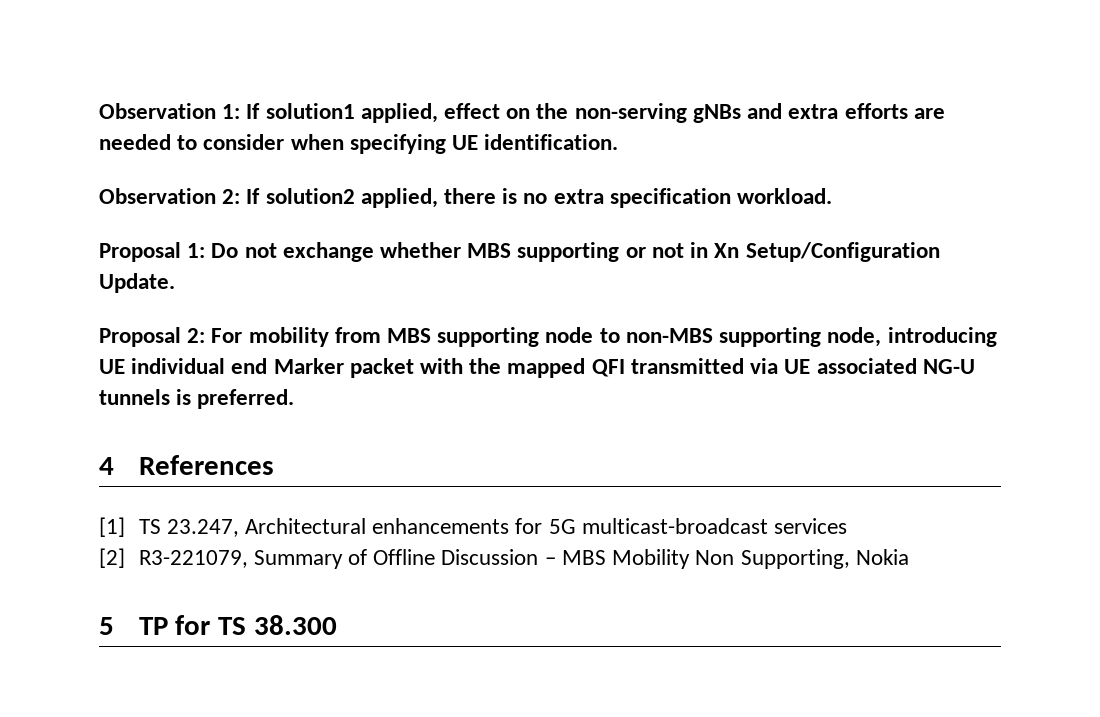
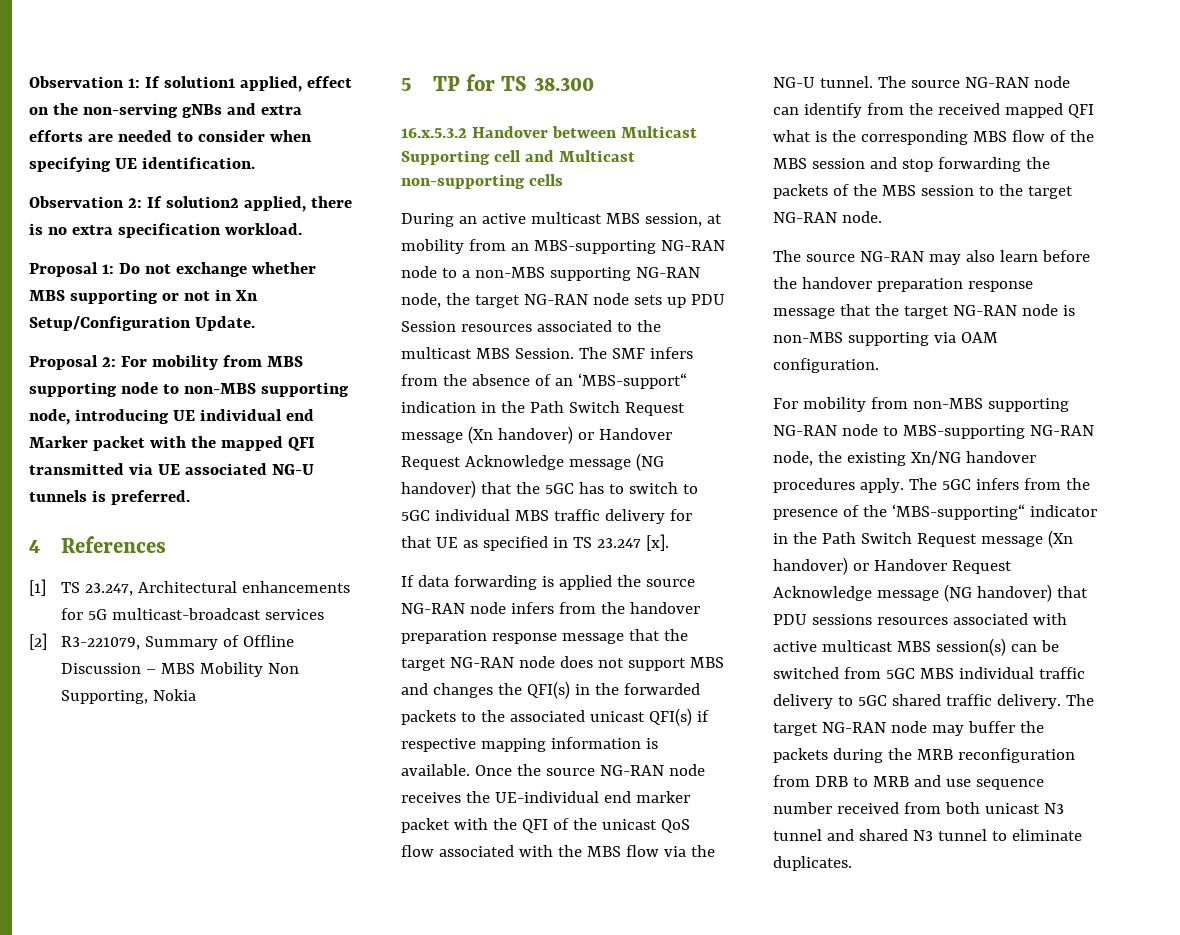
+ 16.x.5.3.2 Handover between Multicast Supporting cell and Multicast non-supporting cells
+ During an active multicast MBS session, at mobility from an MBS-supporting NG-RAN node to a non-MBS supporting NG-RAN node, the target NG-RAN node sets up PDU Session resources associated to the multicast MBS Session. The SMF infers from the absence of an ‘MBS-support“ indication in the Path Switch Request message (Xn handover) or Handover Request Acknowledge message (NG handover) that the 5GC has to switch to 5GC individual MBS traffic delivery for that UE as specified in TS 23.247 [x].
+ If data forwarding is applied the source NG-RAN node infers from the handover preparation response message that the target NG-RAN node does not support MBS and changes the QFI(s) in the forwarded packets to the associated unicast QFI(s) if respective mapping information is available. Once the source NG-RAN node receives the UE-individual end marker packet with the QFI of the unicast QoS flow associated with the MBS flow via the NG-U tunnel. The source NG-RAN node can identify from the received mapped QFI what is the corresponding MBS flow of the MBS session and stop forwarding the packets of the MBS session to the target NG-RAN node.
+ The source NG-RAN may also learn before the handover preparation response message that the target NG-RAN node is non-MBS supporting via OAM configuration.
+ For mobility from non-MBS supporting NG-RAN node to MBS-supporting NG-RAN node, the existing Xn/NG handover procedures apply. The 5GC infers from the presence of the ‘MBS-supporting“ indicator in the Path Switch Request message (Xn handover) or Handover Request Acknowledge message (NG handover) that PDU sessions resources associated with active multicast MBS session(s) can be switched from 5GC MBS individual traffic delivery to 5GC shared traffic delivery. The target NG-RAN node may buffer the packets during the MRB reconfiguration from DRB to MRB and use sequence number received from both unicast N3 tunnel and shared N3 tunnel to eliminate duplicates.

